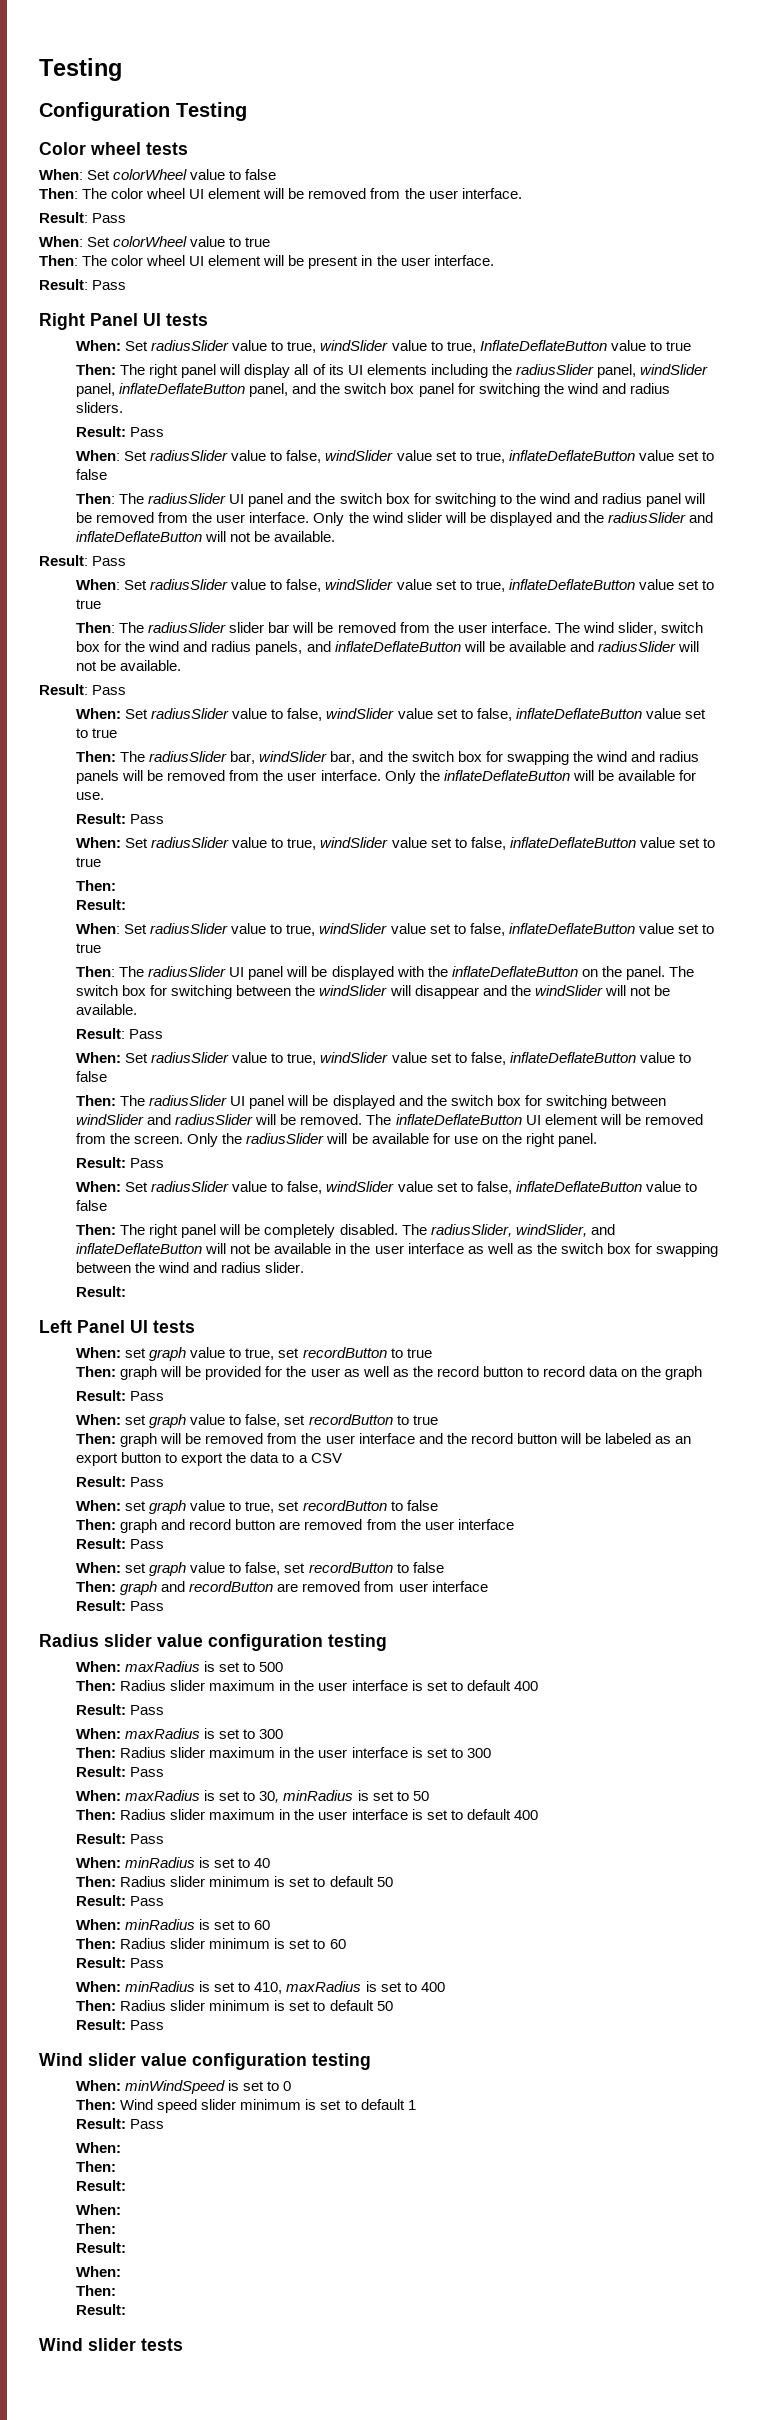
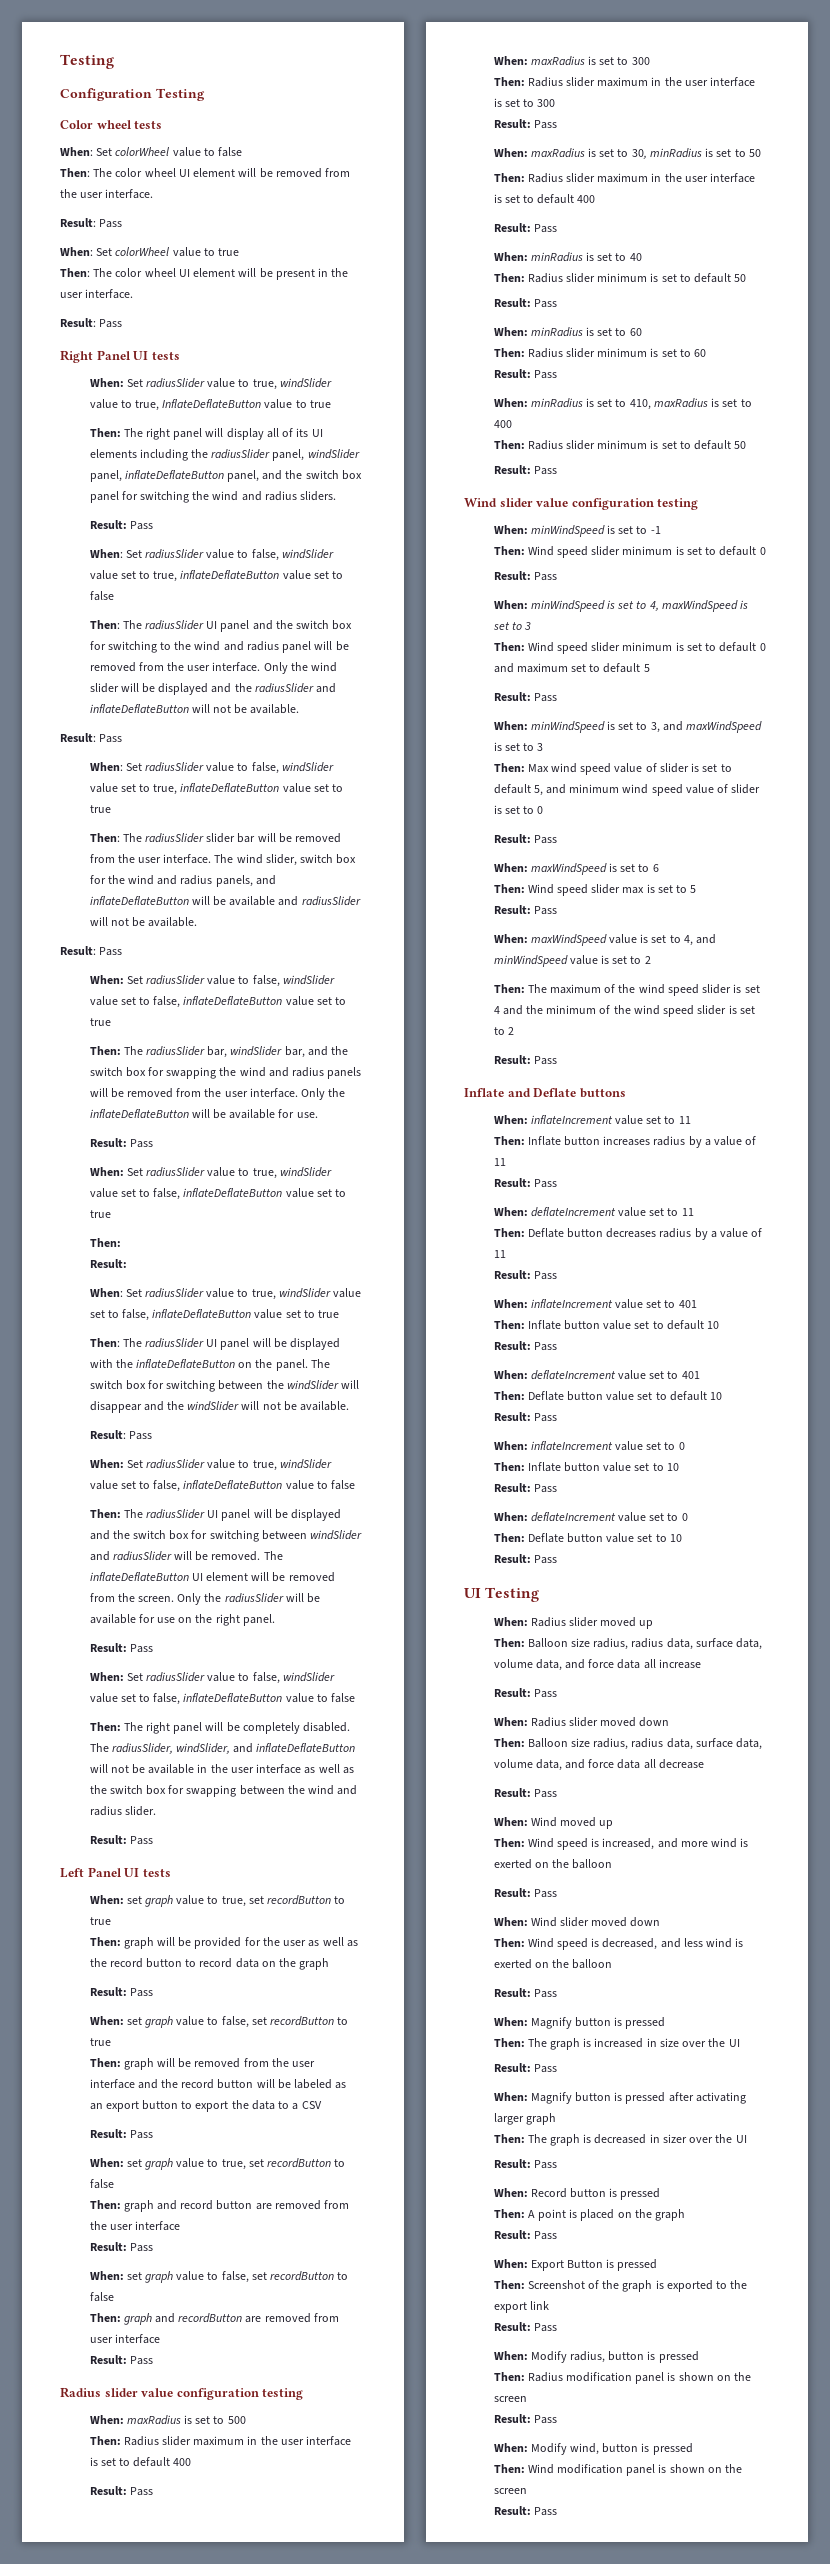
  The radiusSlider, windSlider, and inflateDeflateButton will not be available in the user interface as well as the switch box for swapping between the wind and radius slider.
- Result:
+ Result: Pass
- When: minWindSpeed is set to 0
- Then: Wind speed slider minimum is set to default 1
+ When: minWindSpeed is set to -1
+ Then: Wind speed slider minimum is set to default 0
  Result: Pass
- When:
- Then:
- Result:
- When:
- Then:
- Result:
- When:
- Then:
- Result:
- Wind slider tests
+ When: minWindSpeed is set to 4, maxWindSpeed is set to 3
+ Then: Wind speed slider minimum is set to default 0 and maximum set to default 5
+ Result: Pass
+ When: minWindSpeed is set to 3, and maxWindSpeed is set to 3
+ Then: Max wind speed value of slider is set to default 5, and minimum wind speed value of slider is set to 0
+ Result: Pass
+ When: maxWindSpeed is set to 6
+ Then: Wind speed slider max is set to 5
+ Result: Pass
+ When: maxWindSpeed value is set to 4, and minWindSpeed value is set to 2
+ Then: The maximum of the wind speed slider is set 4 and the minimum of the wind speed slider is set to 2
+ Result: Pass
+ Inflate and Deflate buttons
+ When: inflateIncrement value set to 11
+ Then: Inflate button increases radius by a value of 11
+ Result: Pass
+ When: deflateIncrement value set to 11
+ Then: Deflate button decreases radius by a value of 11
+ Result: Pass
+ When: inflateIncrement value set to 401
+ Then: Inflate button value set to default 10
+ Result: Pass
+ When: deflateIncrement value set to 401
+ Then: Deflate button value set to default 10
+ Result: Pass
+ When: inflateIncrement value set to 0
+ Then: Inflate button value set to 10
+ Result: Pass
+ When: deflateIncrement value set to 0
+ Then: Deflate button value set to 10
+ Result: Pass
+ UI Testing
+ When: Radius slider moved up
+ Then: Balloon size radius, radius data, surface data, volume data, and force data all increase
+ Result: Pass
+ When: Radius slider moved down
+ Then: Balloon size radius, radius data, surface data, volume data, and force data all decrease
+ Result: Pass
+ When: Wind moved up
+ Then: Wind speed is increased, and more wind is exerted on the balloon
+ Result: Pass
+ When: Wind slider moved down
+ Then: Wind speed is decreased, and less wind is exerted on the balloon
+ Result: Pass
+ When: Magnify button is pressed
+ Then: The graph is increased in size over the UI
+ Result: Pass
+ When: Magnify button is pressed after activating larger graph
+ Then: The graph is decreased in sizer over the UI
+ Result: Pass
+ When: Record button is pressed
+ Then: A point is placed on the graph
+ Result: Pass
+ When: Export Button is pressed
+ Then: Screenshot of the graph is exported to the export link
+ Result: Pass
+ When: Modify radius, button is pressed
+ Then: Radius modification panel is shown on the screen
+ Result: Pass
+ When: Modify wind, button is pressed
+ Then: Wind modification panel is shown on the screen
+ Result: Pass

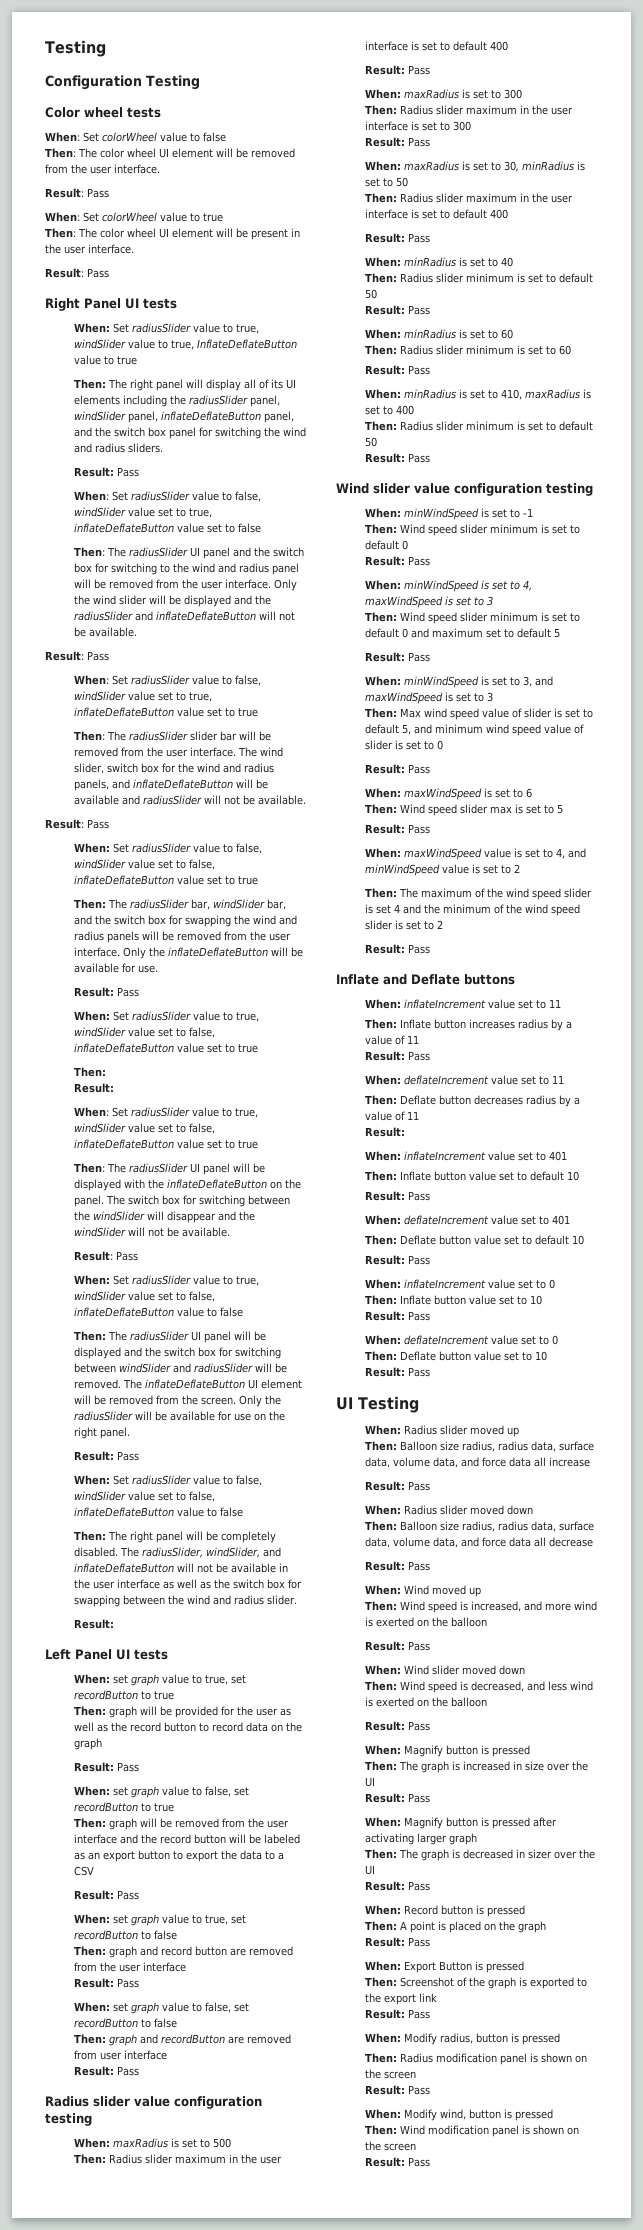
  The radiusSlider, windSlider, and inflateDeflateButton will not be available in the user interface as well as the switch box for swapping between the wind and radius slider.
- Result: Pass
+ Result:
  Then: Deflate button decreases radius by a value of 11
- Result: Pass
+ Result:

